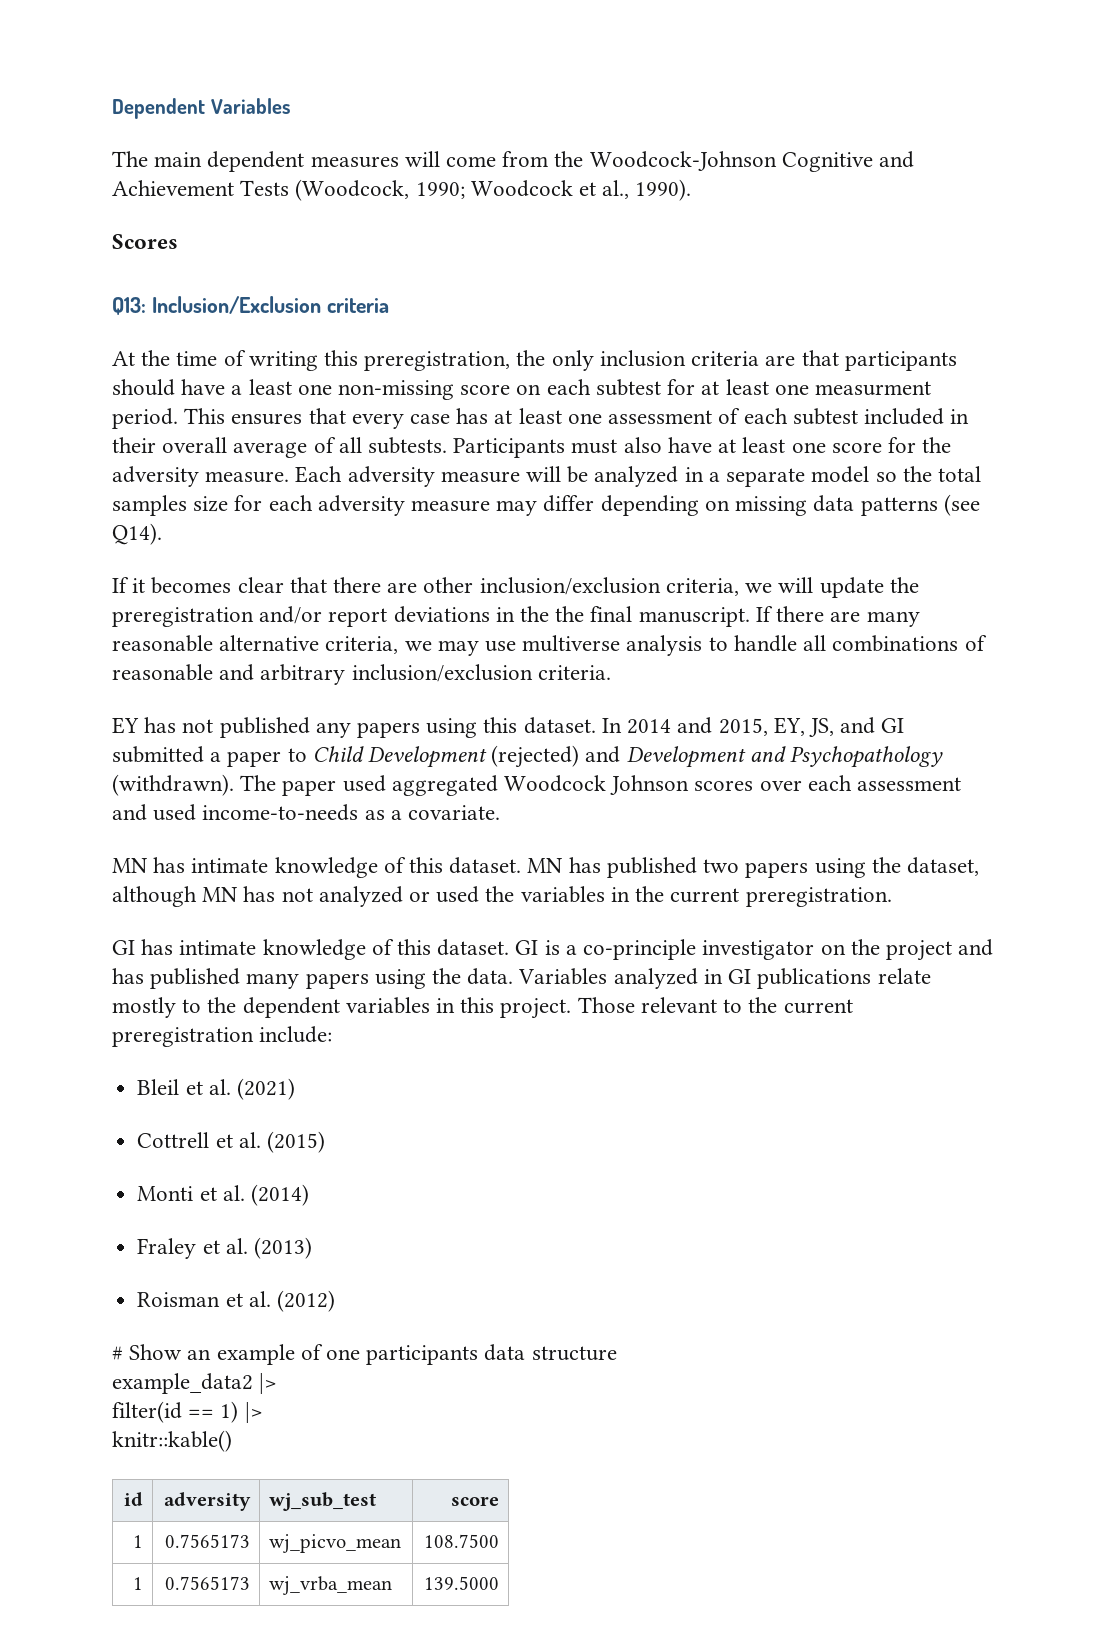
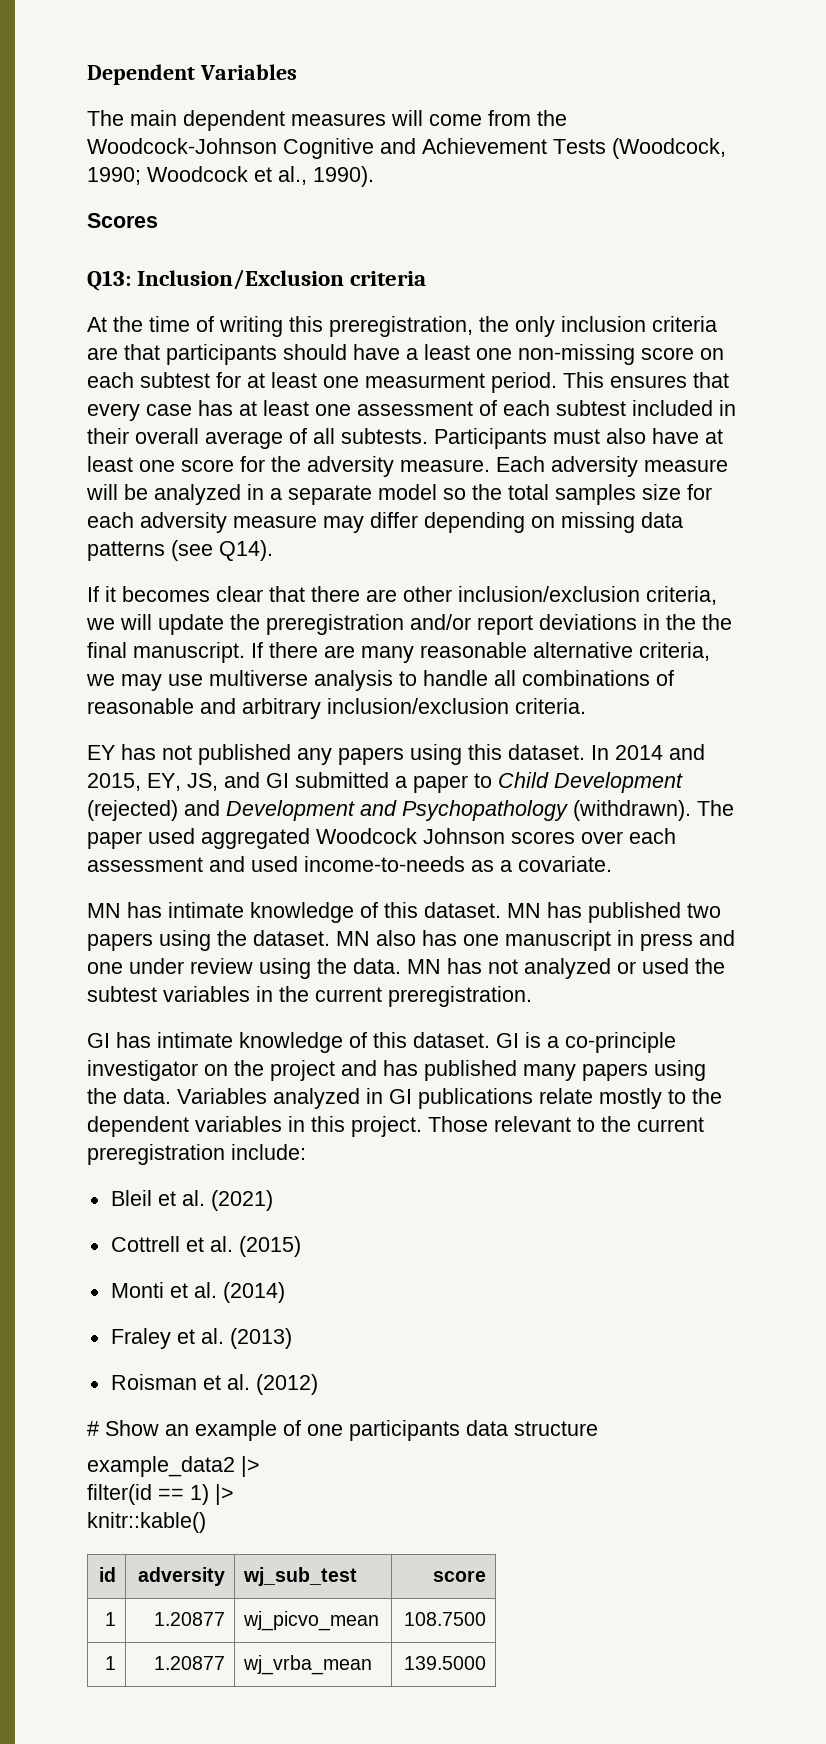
- MN has published two papers using the dataset, although MN has not analyzed or used the variables in the current preregistration.
+ MN has published two papers using the dataset. MN also has one manuscript in press and one under review using the data. MN has not analyzed or used the subtest variables in the current preregistration.
- 1 | 0.7565173 | wj_picvo_mean | 108.7500
+ 1 | 1.20877 | wj_picvo_mean | 108.7500
- 1 | 0.7565173 | wj_vrba_mean | 139.5000
+ 1 | 1.20877 | wj_vrba_mean | 139.5000

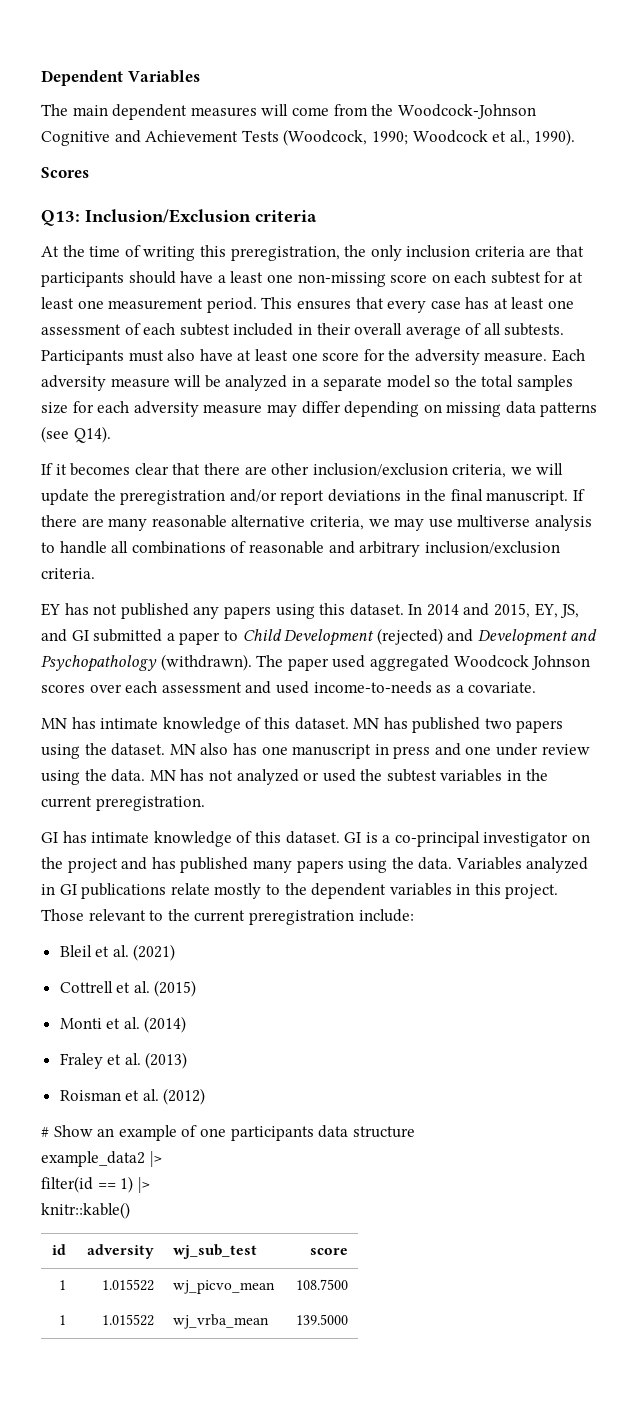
- At the time of writing this preregistration, the only inclusion criteria are that participants should have a least one non-missing score on each subtest for at least one measurment period.
+ At the time of writing this preregistration, the only inclusion criteria are that participants should have a least one non-missing score on each subtest for at least one measurement period.
- If it becomes clear that there are other inclusion/exclusion criteria, we will update the preregistration and/or report deviations in the the final manuscript.
+ If it becomes clear that there are other inclusion/exclusion criteria, we will update the preregistration and/or report deviations in the final manuscript.
- GI is a co-principle investigator on the project and has published many papers using the data.
+ GI is a co-principal investigator on the project and has published many papers using the data.
- 1 | 1.20877 | wj_picvo_mean | 108.7500
+ 1 | 1.015522 | wj_picvo_mean | 108.7500
- 1 | 1.20877 | wj_vrba_mean | 139.5000
+ 1 | 1.015522 | wj_vrba_mean | 139.5000

